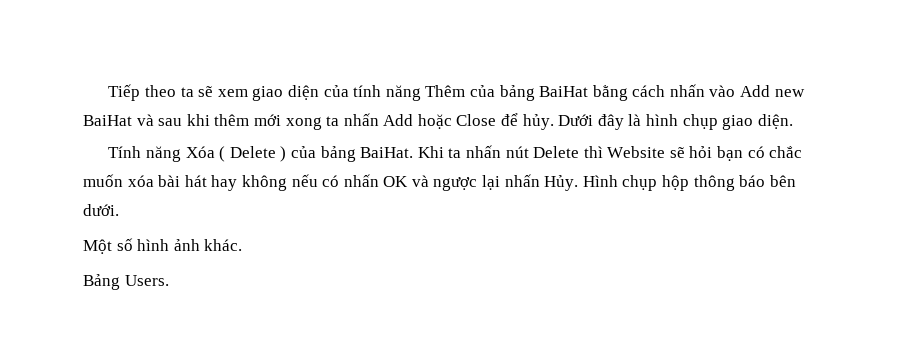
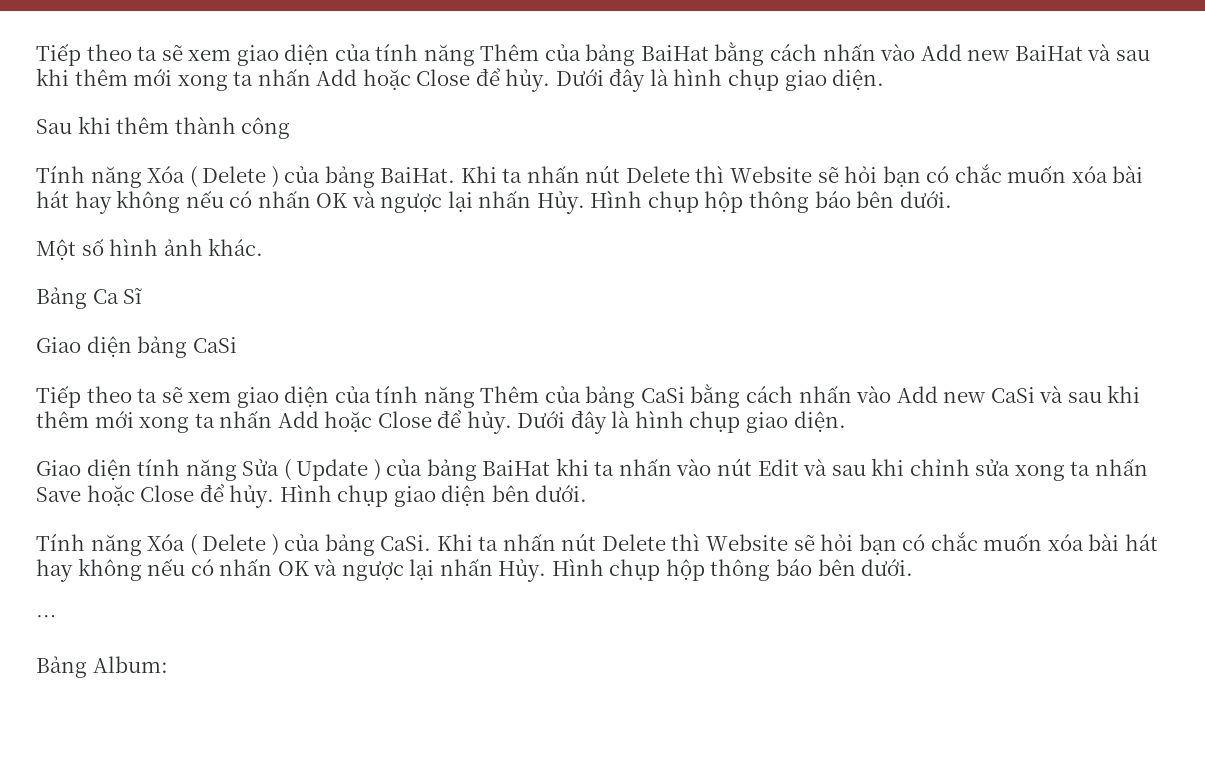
+ Sau khi thêm thành công
- Bảng Users.
+ Bảng Ca Sĩ
+ Giao diện bảng CaSi
+ Tiếp theo ta sẽ xem giao diện của tính năng Thêm của bảng CaSi bằng cách nhấn vào Add new CaSi và sau khi thêm mới xong ta nhấn Add hoặc Close để hủy. Dưới đây là hình chụp giao diện.
+ Giao diện tính năng Sửa ( Update ) của bảng BaiHat khi ta nhấn vào nút Edit và sau khi chỉnh sửa xong ta nhấn Save hoặc Close để hủy. Hình chụp giao diện bên dưới.
+ Tính năng Xóa ( Delete ) của bảng CaSi. Khi ta nhấn nút Delete thì Website sẽ hỏi bạn có chắc muốn xóa bài hát hay không nếu có nhấn OK và ngược lại nhấn Hủy. Hình chụp hộp thông báo bên dưới.
+ …
+ Bảng Album:

